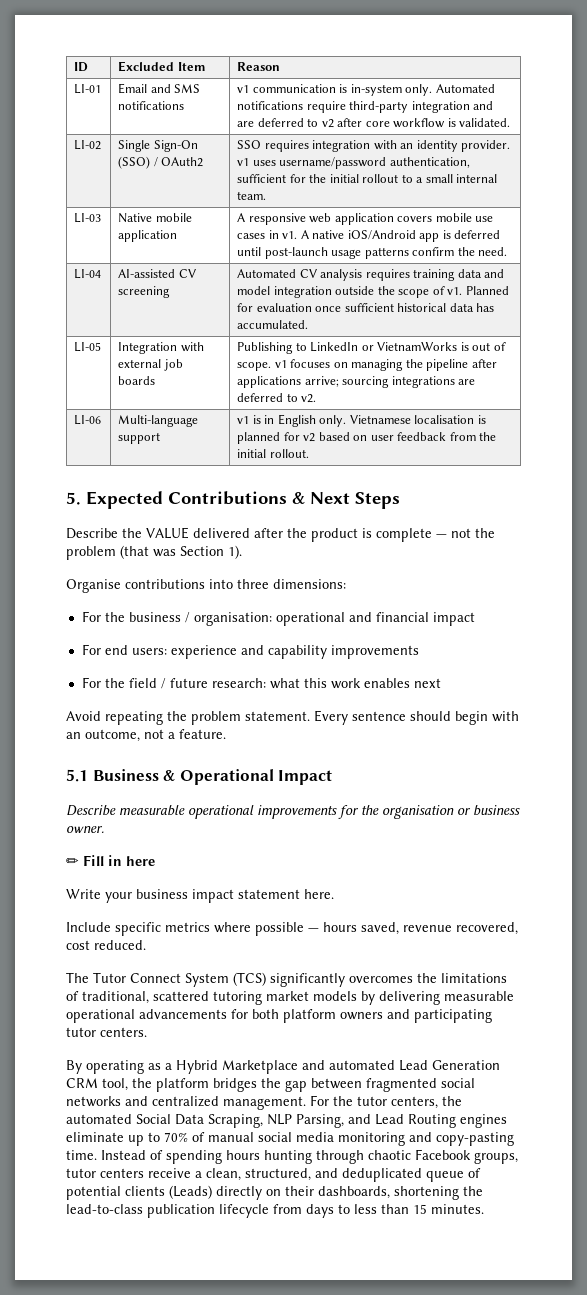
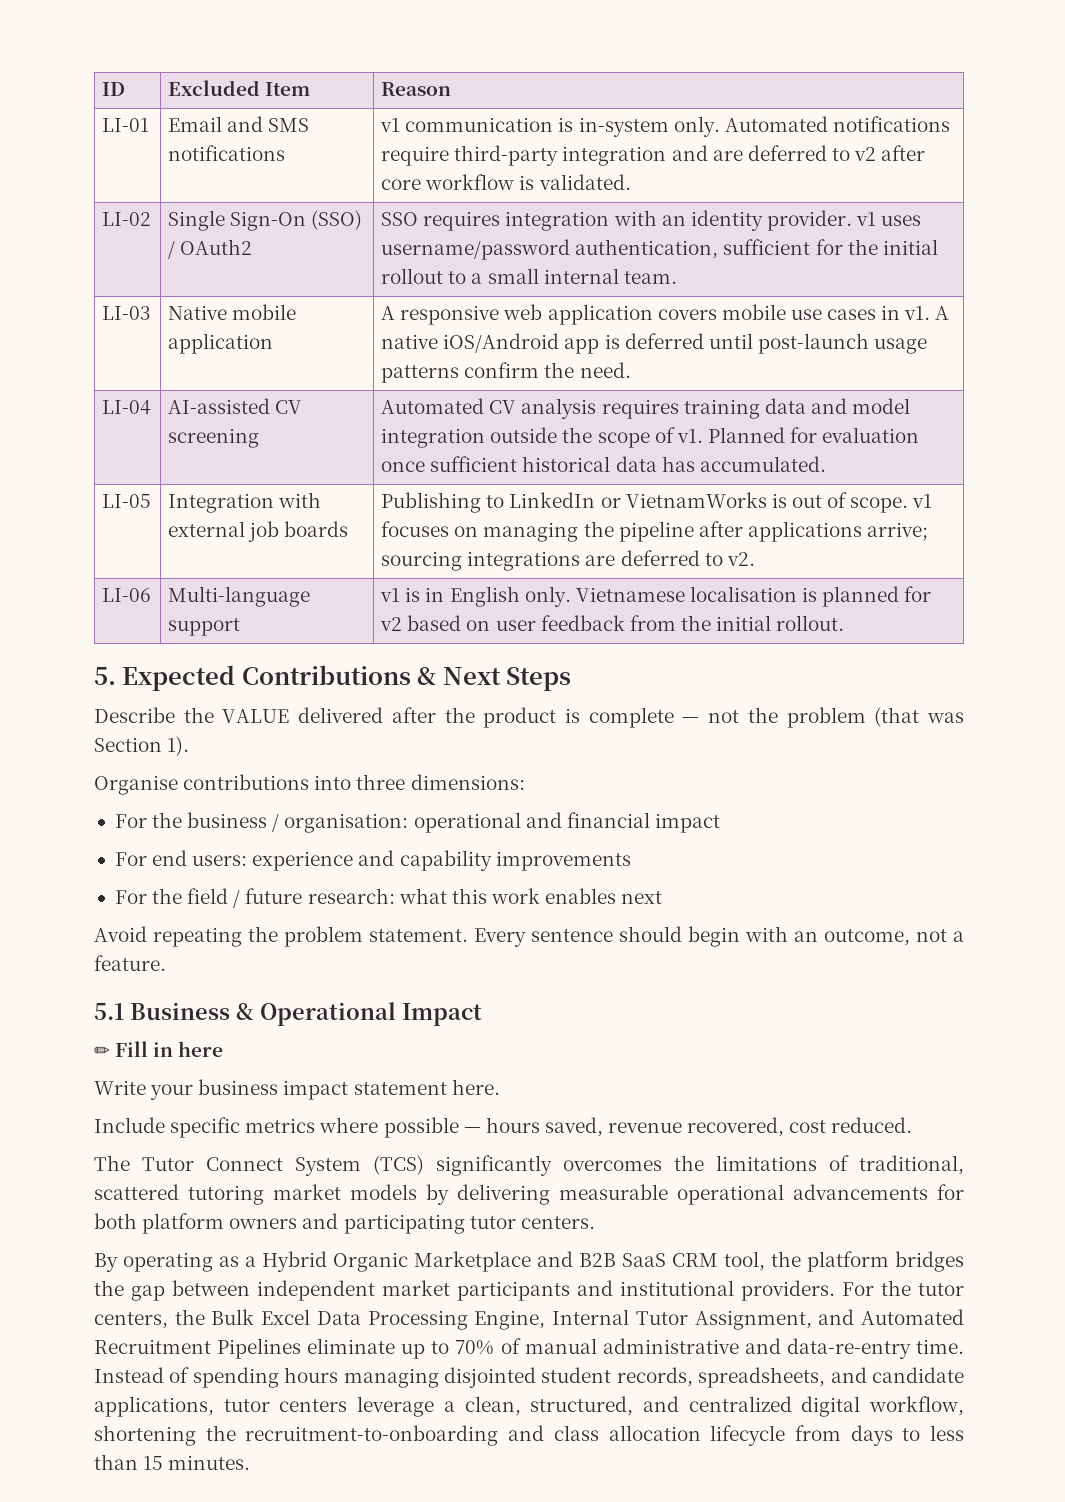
- Describe measurable operational improvements for the organisation or business owner.
- By operating as a Hybrid Marketplace and automated Lead Generation CRM tool, the platform bridges the gap between fragmented social networks and centralized management.
+ By operating as a Hybrid Organic Marketplace and B2B SaaS CRM tool, the platform bridges the gap between independent market participants and institutional providers.
- For the tutor centers, the automated Social Data Scraping, NLP Parsing, and Lead Routing engines eliminate up to 70% of manual social media monitoring and copy-pasting time.
+ For the tutor centers, the Bulk Excel Data Processing Engine, Internal Tutor Assignment, and Automated Recruitment Pipelines eliminate up to 70% of manual administrative and data-re-entry time.
- Instead of spending hours hunting through chaotic Facebook groups, tutor centers receive a clean, structured, and deduplicated queue of potential clients (Leads) directly on their dashboards, shortening the lead-to-class publication lifecycle from days to less than 15 minutes.
+ Instead of spending hours managing disjointed student records, spreadsheets, and candidate applications, tutor centers leverage a clean, structured, and centralized digital workflow, shortening the recruitment-to-onboarding and class allocation lifecycle from days to less than 15 minutes.

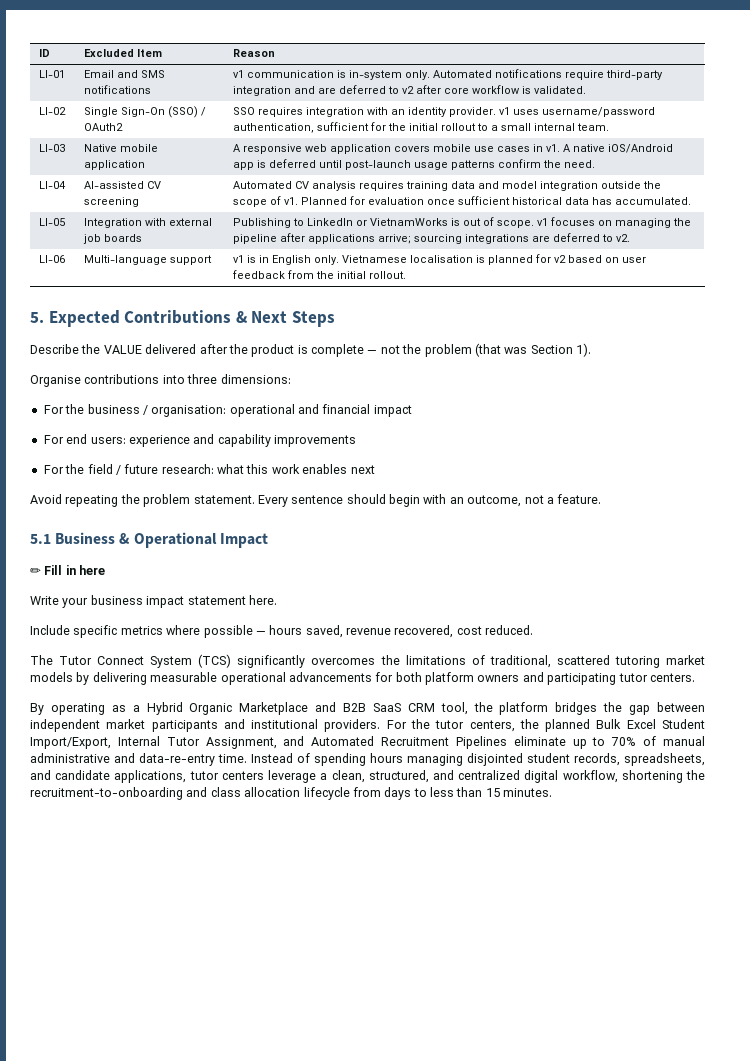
- For the tutor centers, the Bulk Excel Data Processing Engine, Internal Tutor Assignment, and Automated Recruitment Pipelines eliminate up to 70% of manual administrative and data-re-entry time.
+ For the tutor centers, the planned Bulk Excel Student Import/Export, Internal Tutor Assignment, and Automated Recruitment Pipelines eliminate up to 70% of manual administrative and data-re-entry time.

